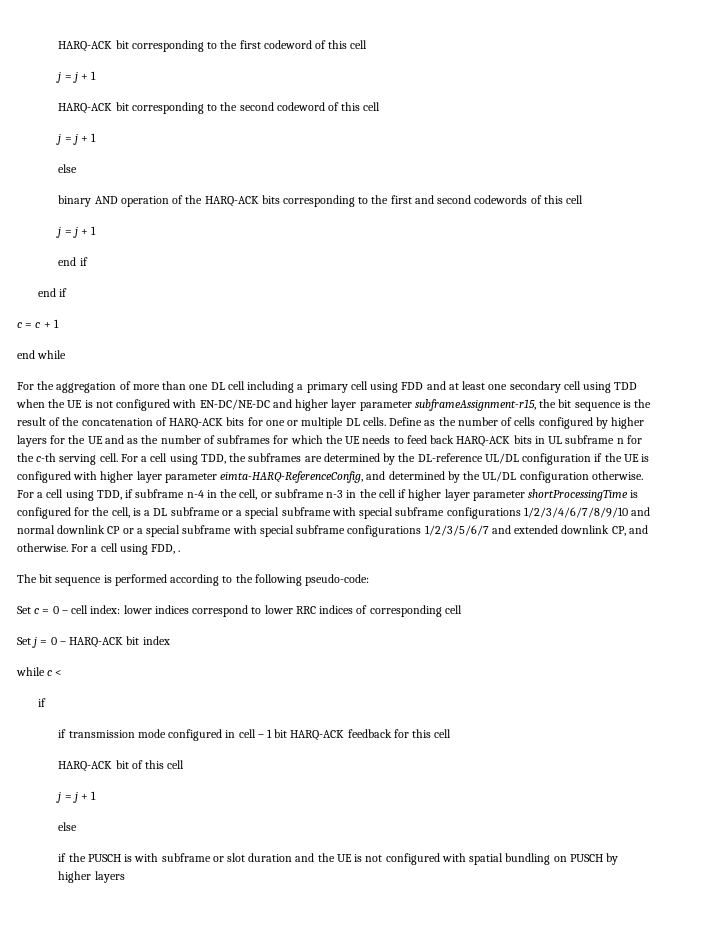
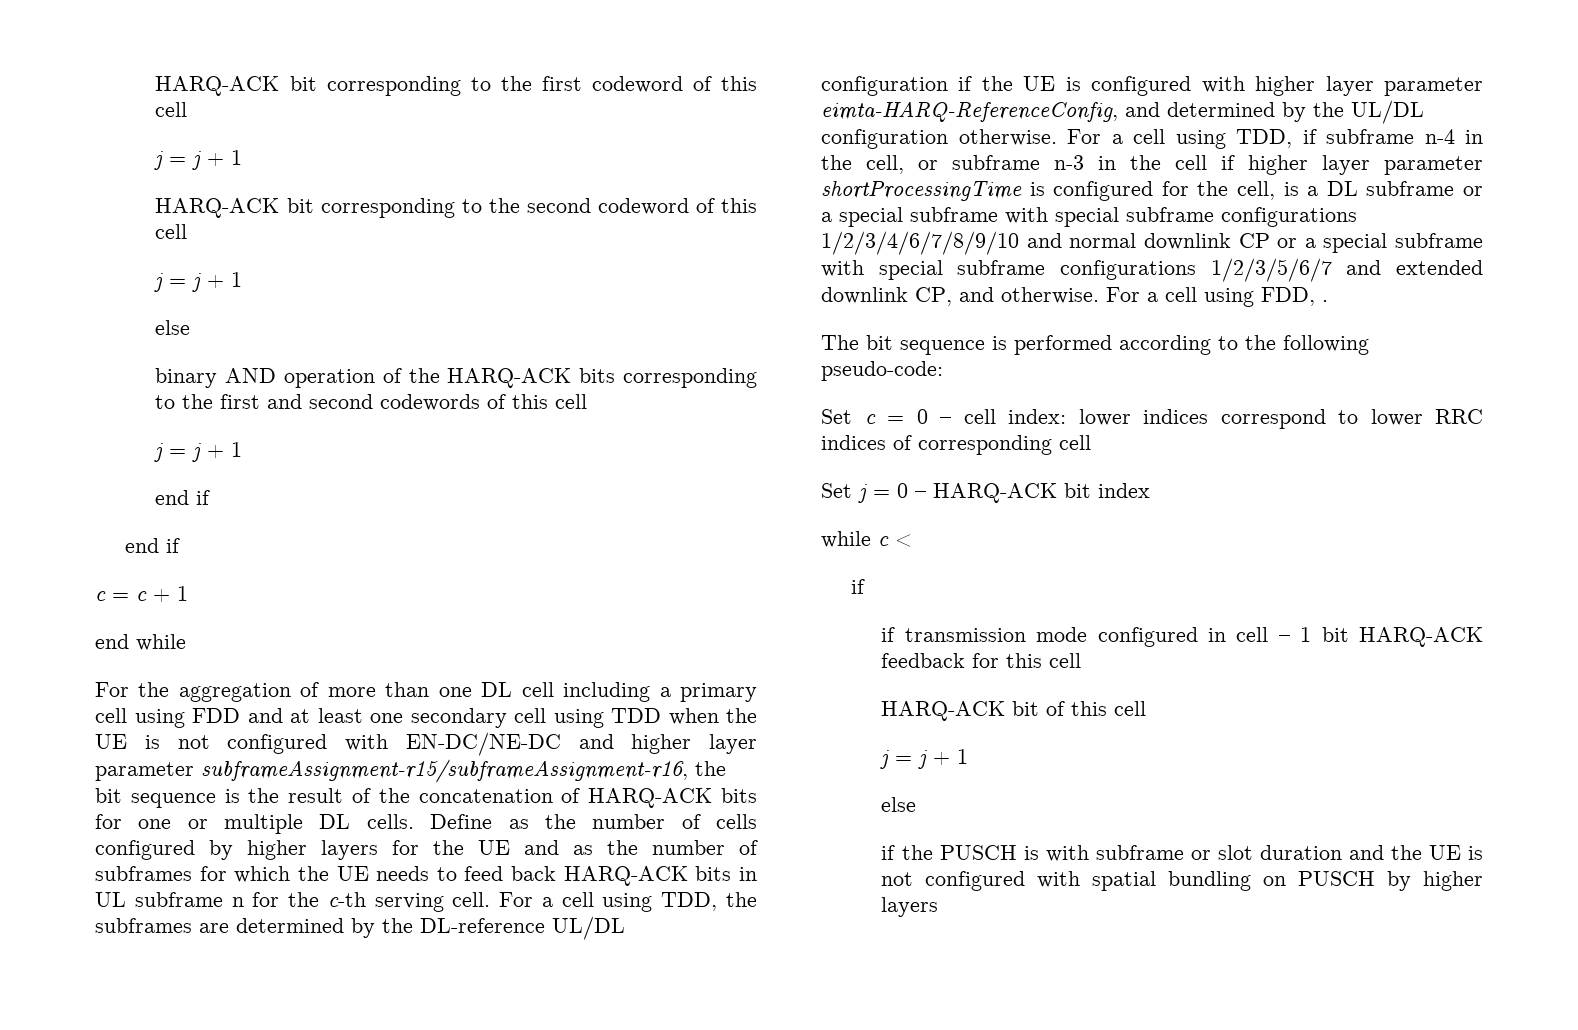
- For the aggregation of more than one DL cell including a primary cell using FDD and at least one secondary cell using TDD when the UE is not configured with EN-DC/NE-DC and higher layer parameter subframeAssignment-r15, the bit sequence is the result of the concatenation of HARQ-ACK bits for one or multiple DL cells.
+ For the aggregation of more than one DL cell including a primary cell using FDD and at least one secondary cell using TDD when the UE is not configured with EN-DC/NE-DC and higher layer parameter subframeAssignment-r15/subframeAssignment-r16, the bit sequence is the result of the concatenation of HARQ-ACK bits for one or multiple DL cells.

